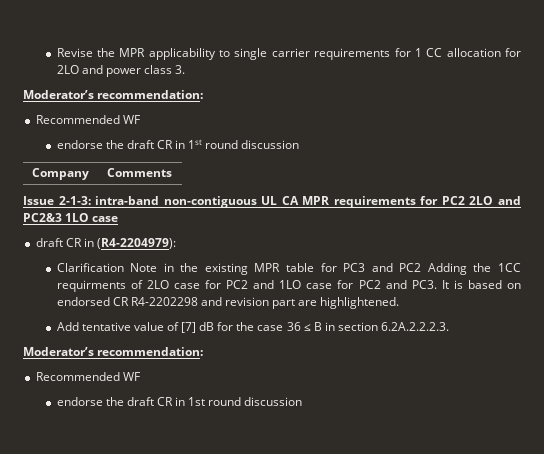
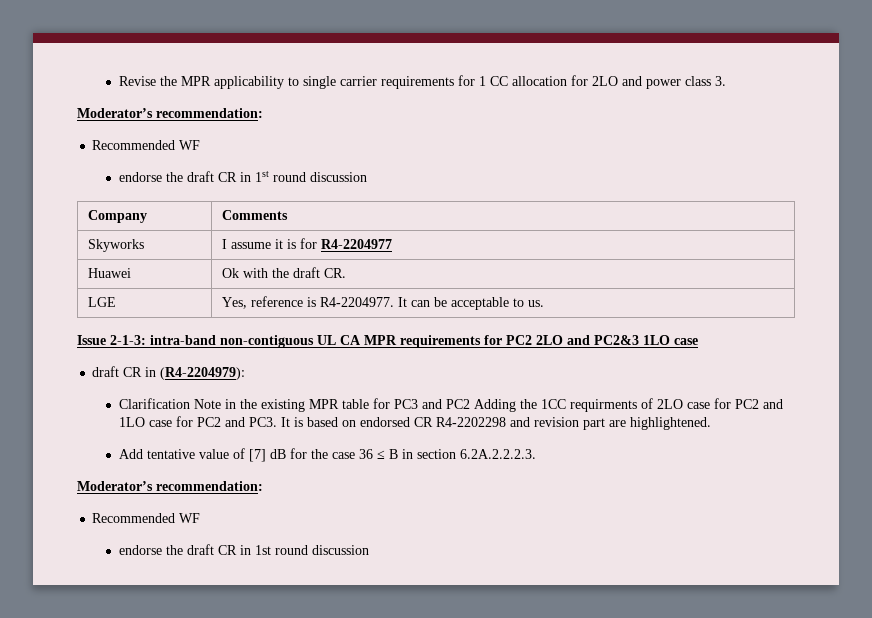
+ Skyworks | I assume it is for R4-2204977
+ Huawei | Ok with the draft CR.
+ LGE | Yes, reference is R4-2204977. It can be acceptable to us.

